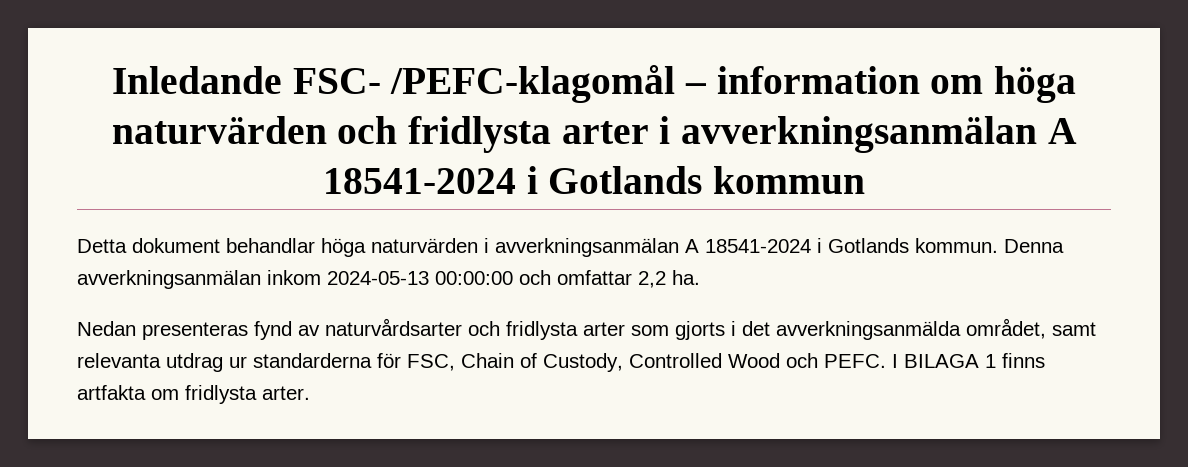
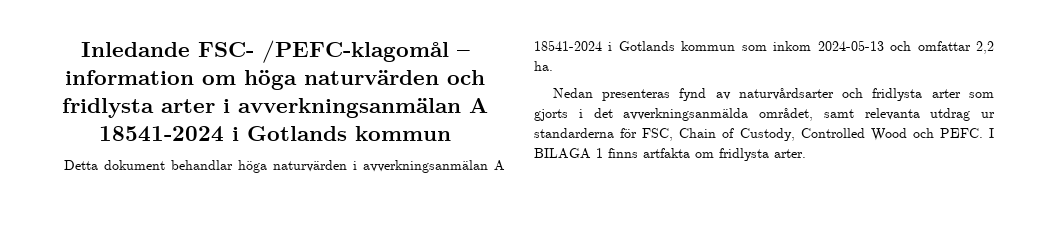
- Detta dokument behandlar höga naturvärden i avverkningsanmälan A 18541-2024 i Gotlands kommun. Denna avverkningsanmälan inkom 2024-05-13 00:00:00 och omfattar 2,2 ha.
+ Detta dokument behandlar höga naturvärden i avverkningsanmälan A 18541-2024 i Gotlands kommun som inkom 2024-05-13 och omfattar 2,2 ha.

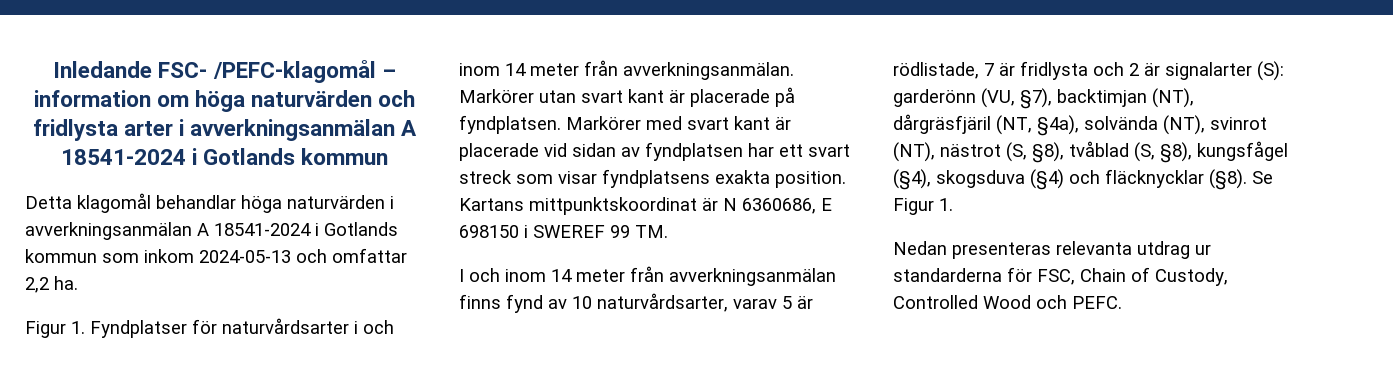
- Detta dokument behandlar höga naturvärden i avverkningsanmälan A 18541-2024 i Gotlands kommun som inkom 2024-05-13 och omfattar 2,2 ha.
+ Detta klagomål behandlar höga naturvärden i avverkningsanmälan A 18541-2024 i Gotlands kommun som inkom 2024-05-13 och omfattar 2,2 ha.
- Nedan presenteras fynd av naturvårdsarter och fridlysta arter som gjorts i det avverkningsanmälda området, samt relevanta utdrag ur standarderna för FSC, Chain of Custody, Controlled Wood och PEFC. I BILAGA 1 finns artfakta om fridlysta arter.
+ Figur 1. Fyndplatser för naturvårdsarter i och inom 14 meter från avverkningsanmälan. Markörer utan svart kant är placerade på fyndplatsen. Markörer med svart kant är placerade vid sidan av fyndplatsen har ett svart streck som visar fyndplatsens exakta position. Kartans mittpunktskoordinat är N 6360686, E 698150 i SWEREF 99 TM.
+ I och inom 14 meter från avverkningsanmälan finns fynd av 10 naturvårdsarter, varav 5 är rödlistade, 7 är fridlysta och 2 är signalarter (S): garderönn (VU, §7), backtimjan (NT), dårgräsfjäril (NT, §4a), solvända (NT), svinrot (NT), nästrot (S, §8), tvåblad (S, §8), kungsfågel (§4), skogsduva (§4) och fläcknycklar (§8). Se Figur 1.
+ Nedan presenteras relevanta utdrag ur standarderna för FSC, Chain of Custody, Controlled Wood och PEFC.

